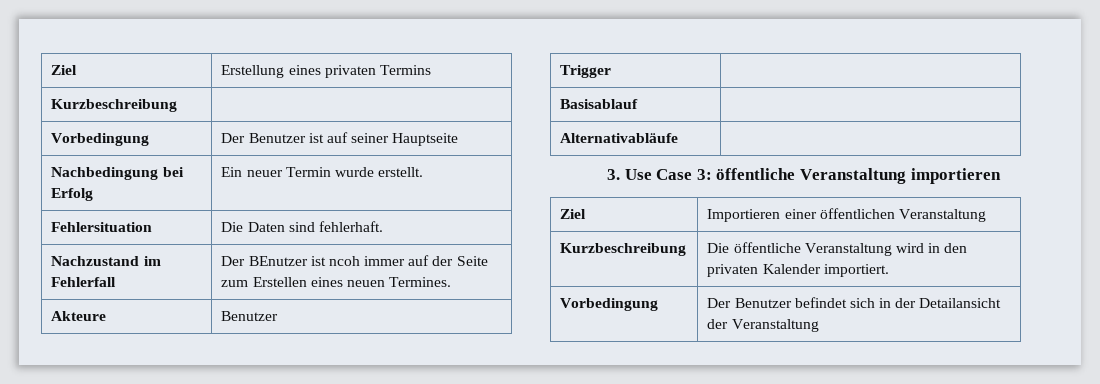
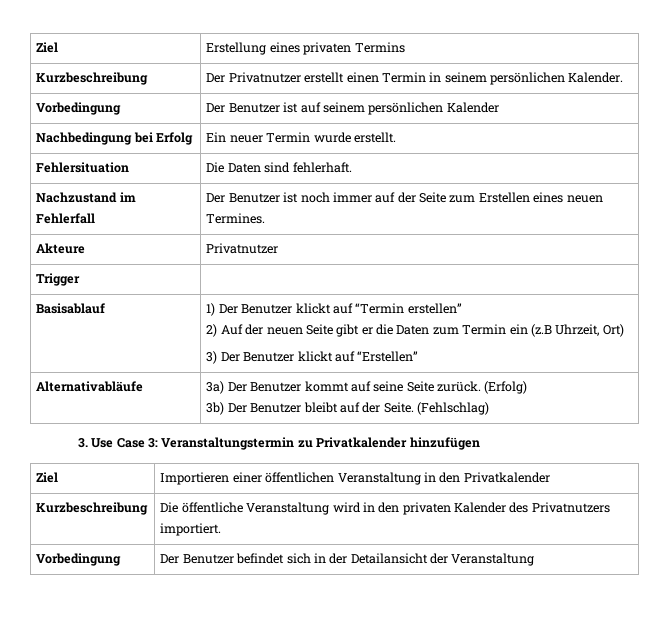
  Ziel | Erstellung eines privaten Termins
- Kurzbeschreibung |
+ Kurzbeschreibung | Der Privatnutzer erstellt einen Termin in seinem persönlichen Kalender.
- Vorbedingung | Der Benutzer ist auf seiner Hauptseite
+ Vorbedingung | Der Benutzer ist auf seinem persönlichen Kalender
- Nachzustand im Fehlerfall | Der BEnutzer ist ncoh immer auf der Seite zum Erstellen eines neuen Termines.
+ Nachzustand im Fehlerfall | Der Benutzer ist noch immer auf der Seite zum Erstellen eines neuen Termines.
- Akteure | Benutzer
+ Akteure | Privatnutzer
- Basisablauf |
- Alternativabläufe |
+ Basisablauf | 1) Der Benutzer klickt auf “Termin erstellen”
+ 2) Auf der neuen Seite gibt er die Daten zum Termin ein (z.B Uhrzeit, Ort)
+ 3) Der Benutzer klickt auf “Erstellen”
+ Alternativabläufe | 3a) Der Benutzer kommt auf seine Seite zurück. (Erfolg)
+ 3b) Der Benutzer bleibt auf der Seite. (Fehlschlag)
- 3. Use Case 3: öffentliche Veranstaltung importieren
+ 3. Use Case 3: Veranstaltungstermin zu Privatkalender hinzufügen
- Ziel | Importieren einer öffentlichen Veranstaltung
+ Ziel | Importieren einer öffentlichen Veranstaltung in den Privatkalender
- Kurzbeschreibung | Die öffentliche Veranstaltung wird in den privaten Kalender importiert.
+ Kurzbeschreibung | Die öffentliche Veranstaltung wird in den privaten Kalender des Privatnutzers importiert.

